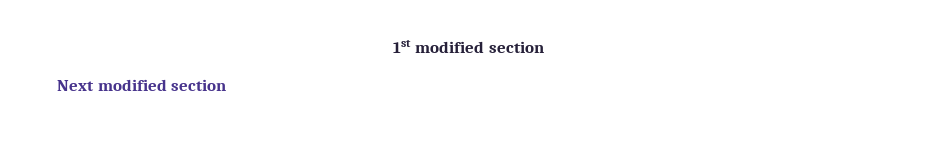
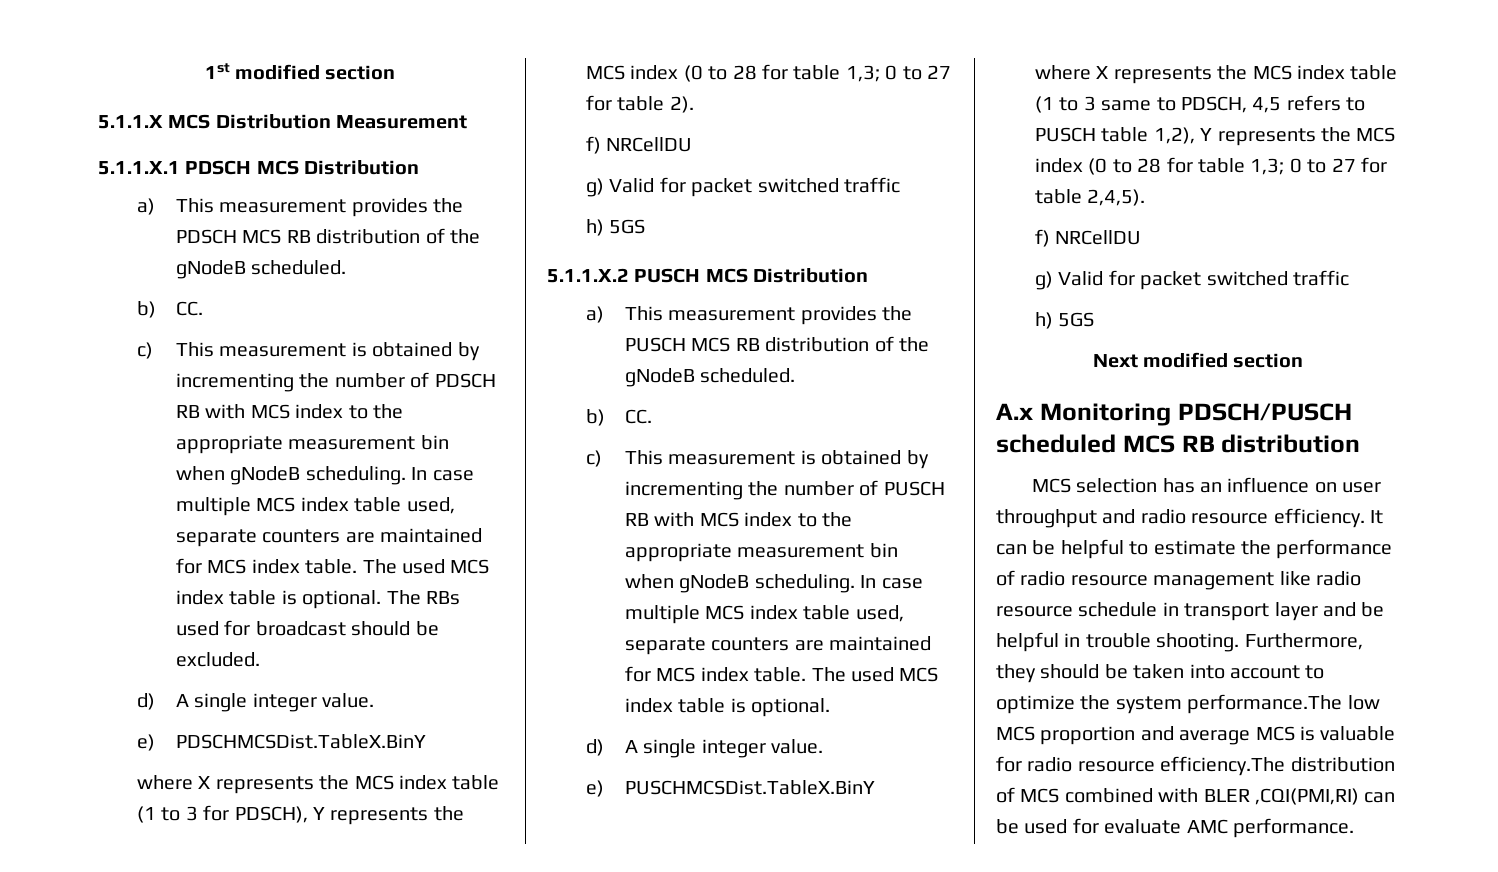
+ 5.1.1.X MCS Distribution Measurement
+ 5.1.1.X.1 PDSCH MCS Distribution
+ a) This measurement provides the PDSCH MCS RB distribution of the gNodeB scheduled.
+ b) CC.
+ c) This measurement is obtained by incrementing the number of PDSCH RB with MCS index to the appropriate measurement bin when gNodeB scheduling. In case multiple MCS index table used, separate counters are maintained for MCS index table. The used MCS index table is optional. The RBs used for broadcast should be excluded.
+ d) A single integer value.
+ e) PDSCHMCSDist.TableX.BinY
+ where X represents the MCS index table (1 to 3 for PDSCH), Y represents the MCS index (0 to 28 for table 1,3; 0 to 27 for table 2).
+ f) NRCellDU
+ g) Valid for packet switched traffic
+ h) 5GS
+ 5.1.1.X.2 PUSCH MCS Distribution
+ a) This measurement provides the PUSCH MCS RB distribution of the gNodeB scheduled.
+ b) CC.
+ c) This measurement is obtained by incrementing the number of PUSCH RB with MCS index to the appropriate measurement bin when gNodeB scheduling. In case multiple MCS index table used, separate counters are maintained for MCS index table. The used MCS index table is optional.
+ d) A single integer value.
+ e) PUSCHMCSDist.TableX.BinY
+ where X represents the MCS index table (1 to 3 same to PDSCH, 4,5 refers to PUSCH table 1,2), Y represents the MCS index (0 to 28 for table 1,3; 0 to 27 for table 2,4,5).
+ f) NRCellDU
+ g) Valid for packet switched traffic
+ h) 5GS
  Next modified section
+ A.x Monitoring PDSCH/PUSCH scheduled MCS RB distribution
+ MCS selection has an influence on user throughput and radio resource efficiency. It can be helpful to estimate the performance of radio resource management like radio resource schedule in transport layer and be helpful in trouble shooting. Furthermore, they should be taken into account to optimize the system performance.The low MCS proportion and average MCS is valuable for radio resource efficiency.The distribution of MCS combined with BLER ,CQI(PMI,RI) can be used for evaluate AMC performance.

